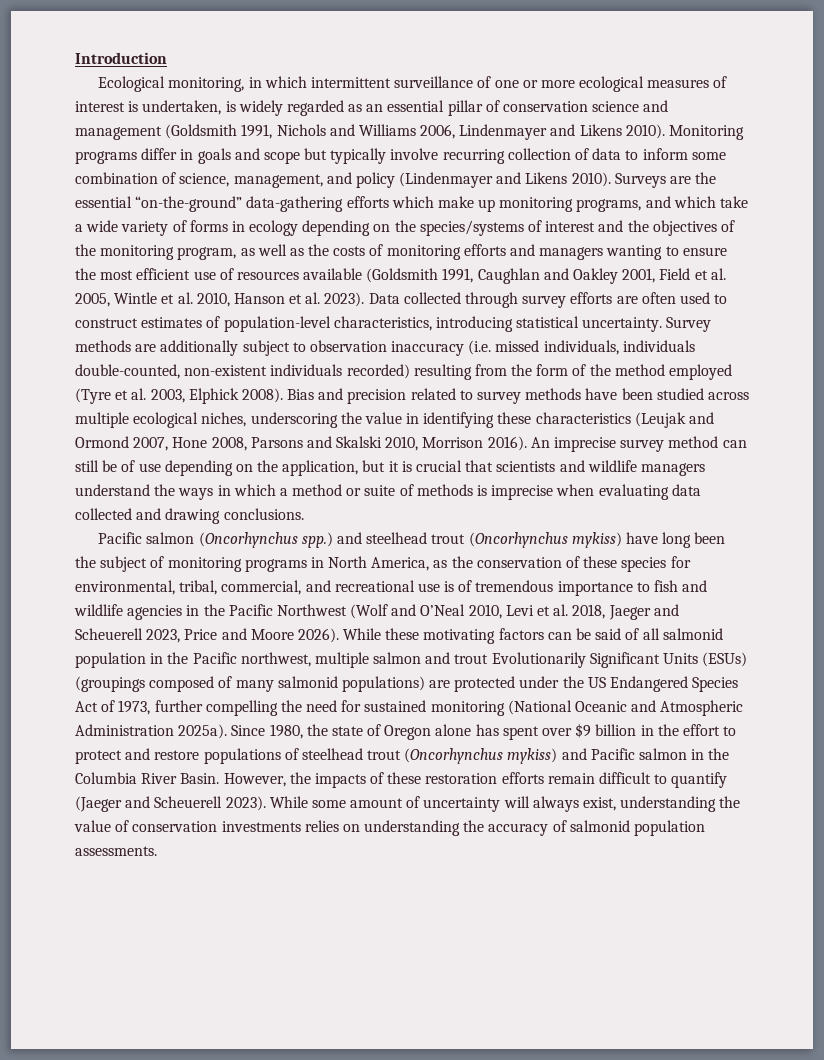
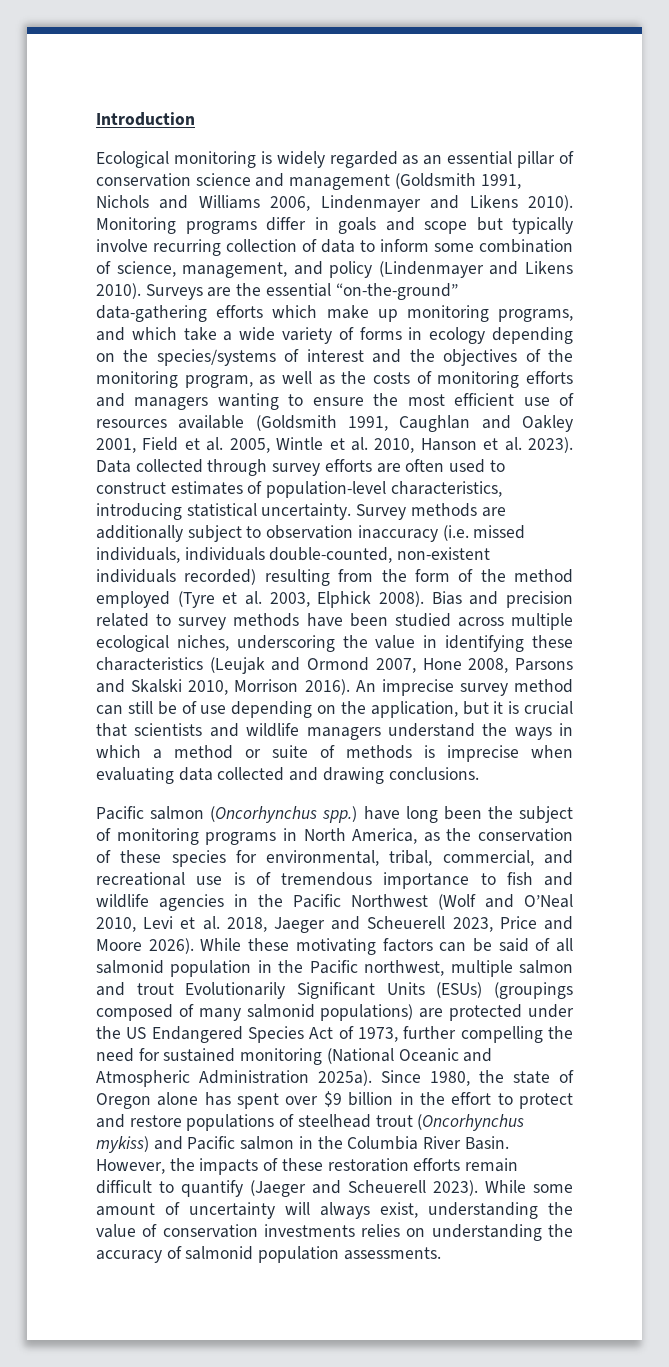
- Ecological monitoring, in which intermittent surveillance of one or more ecological measures of interest is undertaken, is widely regarded as an essential pillar of conservation science and management (Goldsmith 1991, Nichols and Williams 2006, Lindenmayer and Likens 2010).
+ Ecological monitoring is widely regarded as an essential pillar of conservation science and management (Goldsmith 1991, Nichols and Williams 2006, Lindenmayer and Likens 2010).
- Pacific salmon (Oncorhynchus spp.) and steelhead trout (Oncorhynchus mykiss) have long been the subject of monitoring programs in North America, as the conservation of these species for environmental, tribal, commercial, and recreational use is of tremendous importance to fish and wildlife agencies in the Pacific Northwest (Wolf and O’Neal 2010, Levi et al. 2018, Jaeger and Scheuerell 2023, Price and Moore 2026).
+ Pacific salmon (Oncorhynchus spp.) have long been the subject of monitoring programs in North America, as the conservation of these species for environmental, tribal, commercial, and recreational use is of tremendous importance to fish and wildlife agencies in the Pacific Northwest (Wolf and O’Neal 2010, Levi et al. 2018, Jaeger and Scheuerell 2023, Price and Moore 2026).

